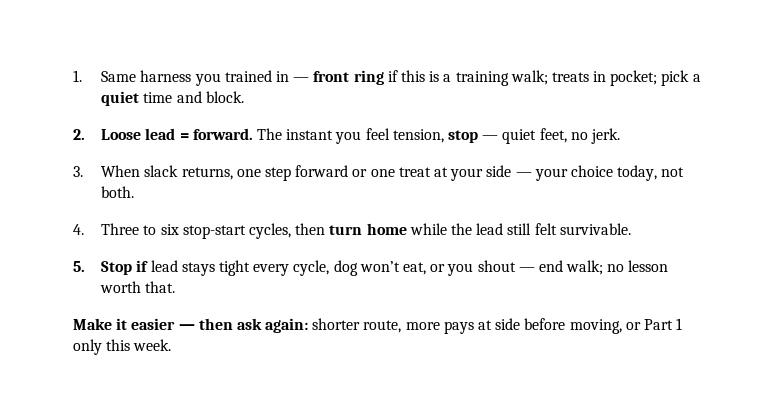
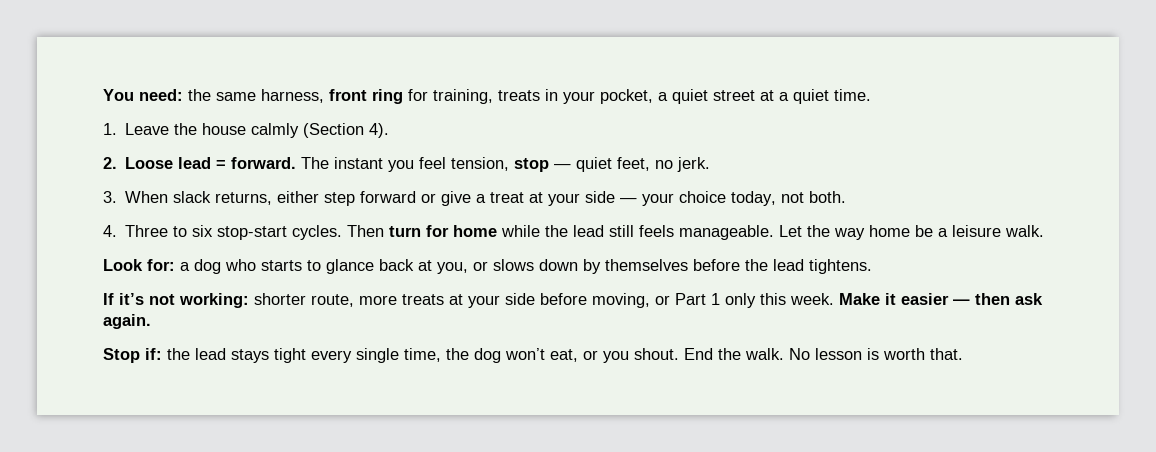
- 1. Same harness you trained in — front ring if this is a training walk; treats in pocket; pick a quiet time and block.
+ You need: the same harness, front ring for training, treats in your pocket, a quiet street at a quiet time.
+ 1. Leave the house calmly (Section 4).
- 3. When slack returns, one step forward or one treat at your side — your choice today, not both.
+ 3. When slack returns, either step forward or give a treat at your side — your choice today, not both.
- 4. Three to six stop-start cycles, then turn home while the lead still felt survivable.
- 5. Stop if lead stays tight every cycle, dog won’t eat, or you shout — end walk; no lesson worth that.
- Make it easier — then ask again: shorter route, more pays at side before moving, or Part 1 only this week.
+ 4. Three to six stop-start cycles. Then turn for home while the lead still feels manageable. Let the way home be a leisure walk.
+ Look for: a dog who starts to glance back at you, or slows down by themselves before the lead tightens.
+ If it’s not working: shorter route, more treats at your side before moving, or Part 1 only this week.
+ Make it easier — then ask again.
+ Stop if: the lead stays tight every single time, the dog won’t eat, or you shout. End the walk. No lesson is worth that.

